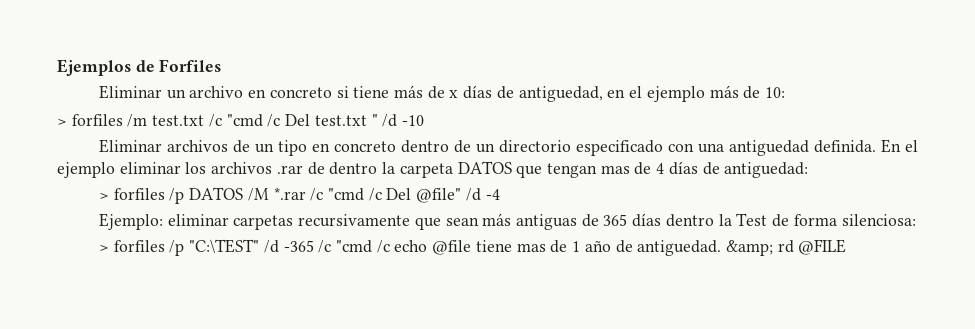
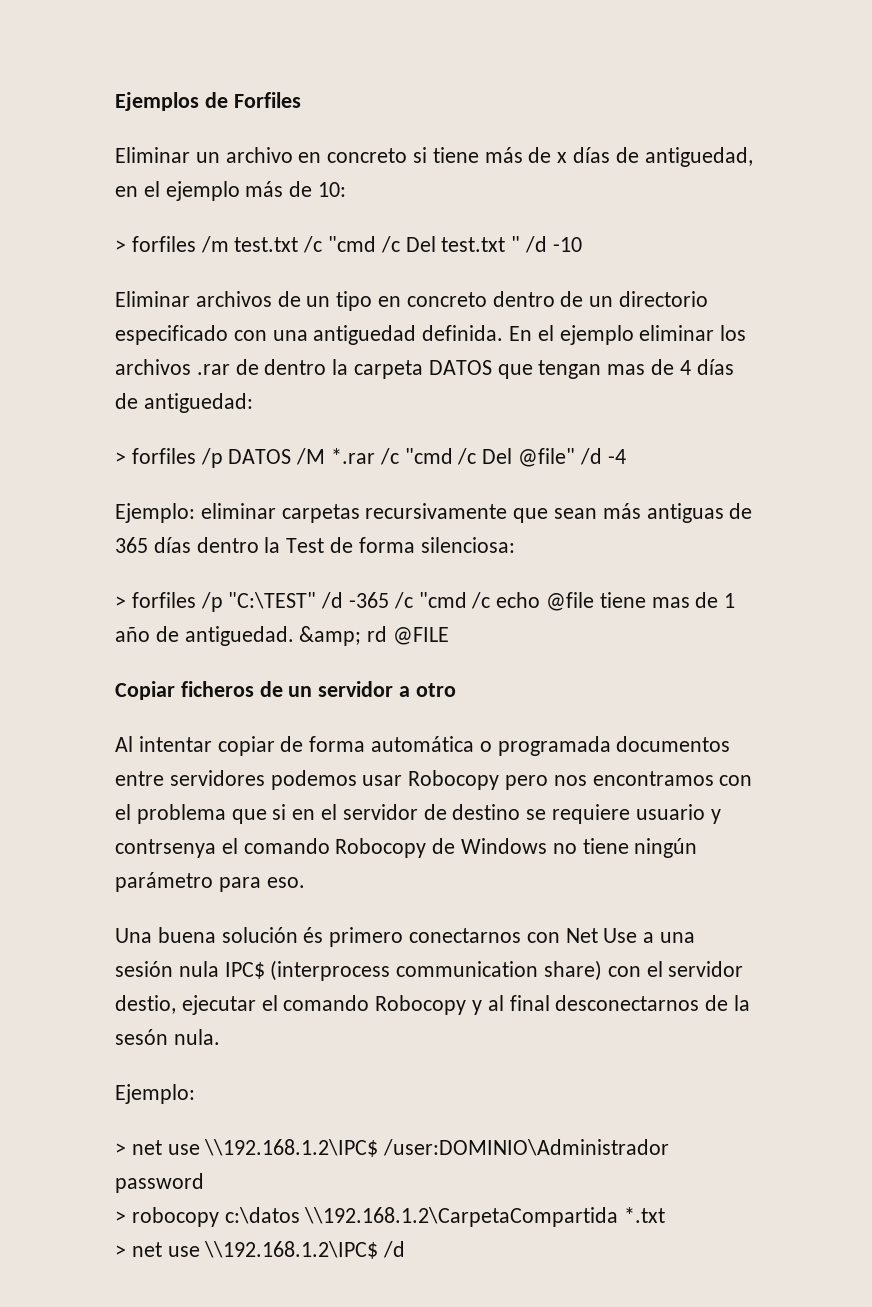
+ Copiar ficheros de un servidor a otro
+ Al intentar copiar de forma automática o programada documentos entre servidores podemos usar Robocopy pero nos encontramos con el problema que si en el servidor de destino se requiere usuario y contrsenya el comando Robocopy de Windows no tiene ningún parámetro para eso.
+ Una buena solución és primero conectarnos con Net Use a una sesión nula IPC$ (interprocess communication share) con el servidor destio, ejecutar el comando Robocopy y al final desconectarnos de la sesón nula.
+ Ejemplo:
+ > net use \\192.168.1.2\IPC$ /user:DOMINIO\Administrador password
+ > robocopy c:\datos \\192.168.1.2\CarpetaCompartida *.txt
+ > net use \\192.168.1.2\IPC$ /d

